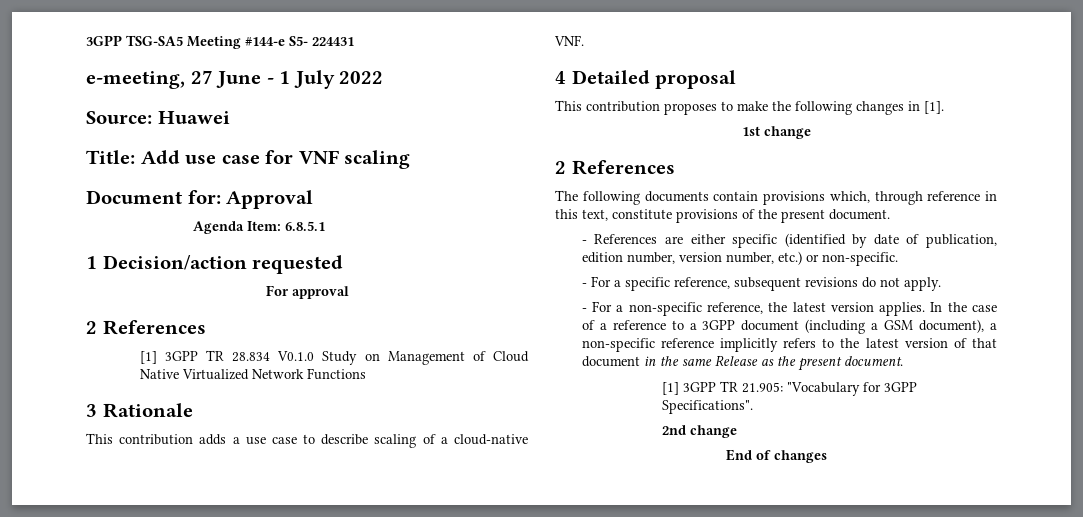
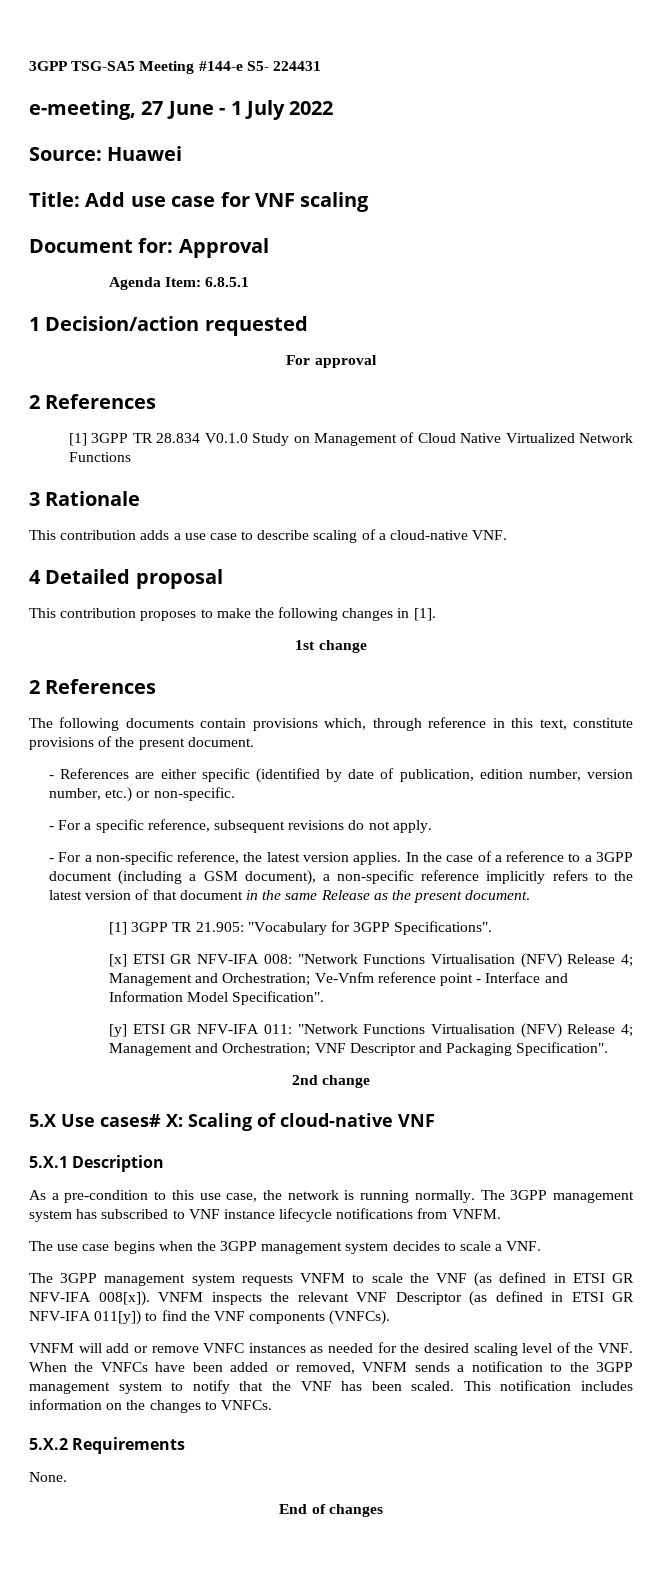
+ [x] ETSI GR NFV-IFA 008: "Network Functions Virtualisation (NFV) Release 4; Management and Orchestration; Ve-Vnfm reference point - Interface and Information Model Specification".
+ [y] ETSI GR NFV-IFA 011: "Network Functions Virtualisation (NFV) Release 4; Management and Orchestration; VNF Descriptor and Packaging Specification".
  2nd change
+ 5.X Use cases# X: Scaling of cloud-native VNF
+ 5.X.1 Description
+ As a pre-condition to this use case, the network is running normally. The 3GPP management system has subscribed to VNF instance lifecycle notifications from VNFM.
+ The use case begins when the 3GPP management system decides to scale a VNF.
+ The 3GPP management system requests VNFM to scale the VNF (as defined in ETSI GR NFV-IFA 008[x]). VNFM inspects the relevant VNF Descriptor (as defined in ETSI GR NFV-IFA 011[y]) to find the VNF components (VNFCs).
+ VNFM will add or remove VNFC instances as needed for the desired scaling level of the VNF. When the VNFCs have been added or removed, VNFM sends a notification to the 3GPP management system to notify that the VNF has been scaled. This notification includes information on the changes to VNFCs.
+ 5.X.2 Requirements
+ None.

